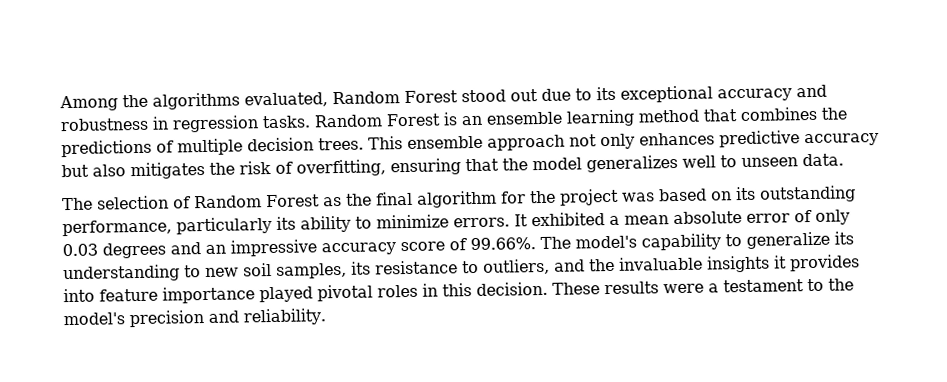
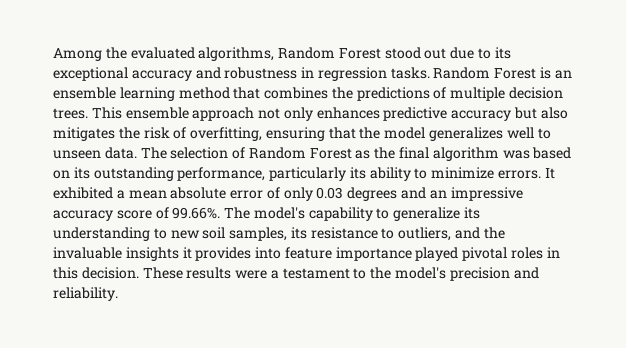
- Among the algorithms evaluated, Random Forest stood out due to its exceptional accuracy and robustness in regression tasks.
+ Among the evaluated algorithms, Random Forest stood out due to its exceptional accuracy and robustness in regression tasks.
- This ensemble approach not only enhances predictive accuracy but also mitigates the risk of overfitting, ensuring that the model generalizes well to unseen data.
- The selection of Random Forest as the final algorithm for the project was based on its outstanding performance, particularly its ability to minimize errors.
+ This ensemble approach not only enhances predictive accuracy but also mitigates the risk of overfitting, ensuring that the model generalizes well to unseen data. The selection of Random Forest as the final algorithm was based on its outstanding performance, particularly its ability to minimize errors.

